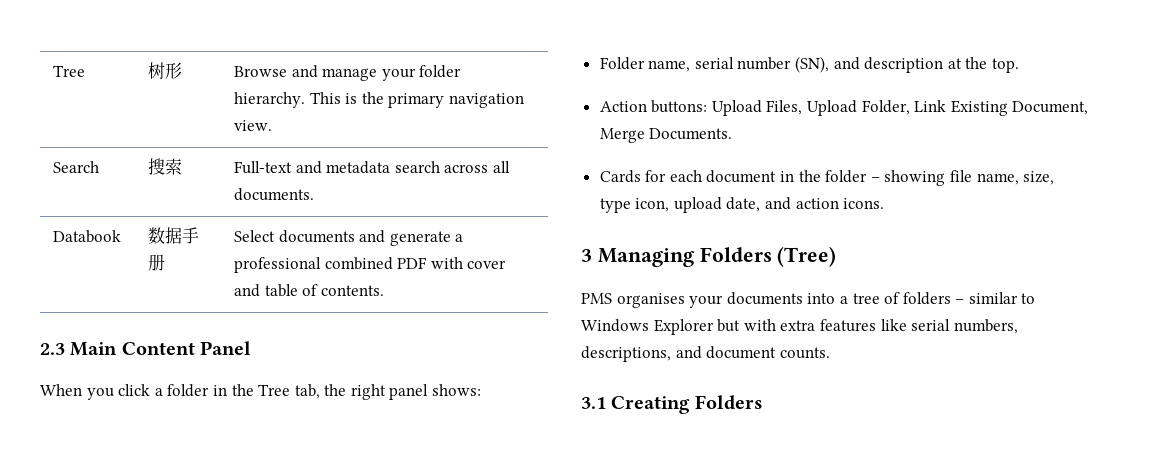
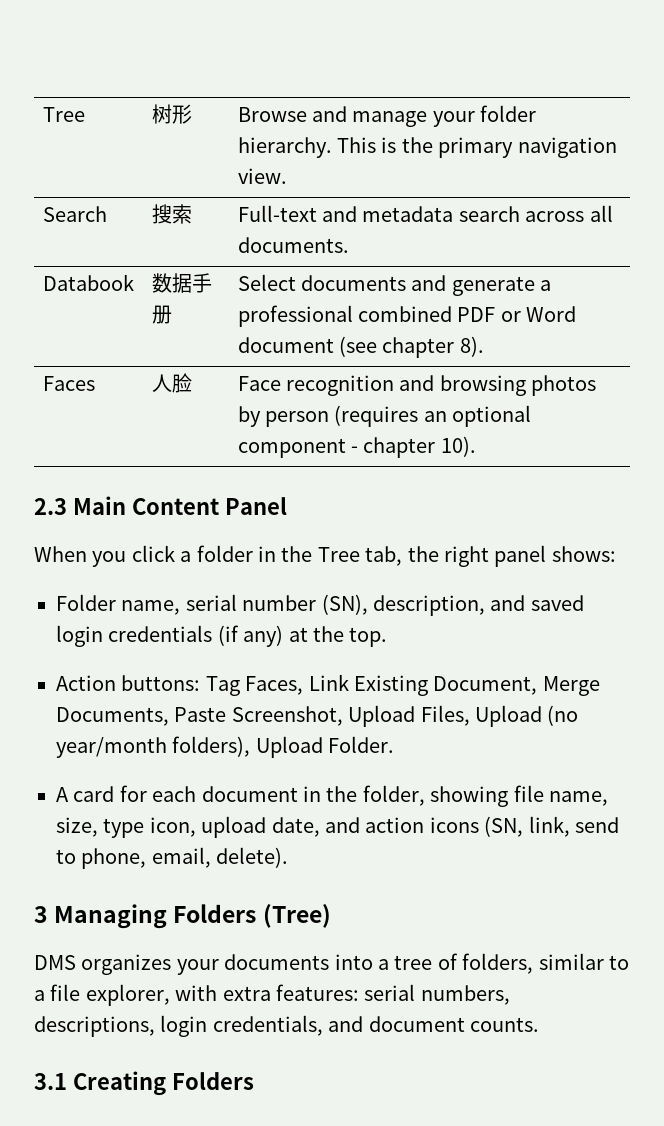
- Databook | 数据手册 | Select documents and generate a professional combined PDF with cover and table of contents.
+ Databook | 数据手册 | Select documents and generate a professional combined PDF or Word document (see chapter 8).
+ Faces | 人脸 | Face recognition and browsing photos by person (requires an optional component - chapter 10).
- Folder name, serial number (SN), and description at the top.
+ Folder name, serial number (SN), description, and saved login credentials (if any) at the top.
- Action buttons: Upload Files, Upload Folder, Link Existing Document, Merge Documents.
- Cards for each document in the folder – showing file name, size, type icon, upload date, and action icons.
+ Action buttons: Tag Faces, Link Existing Document, Merge Documents, Paste Screenshot, Upload Files, Upload (no year/month folders), Upload Folder.
+ A card for each document in the folder, showing file name, size, type icon, upload date, and action icons (SN, link, send to phone, email, delete).
- PMS organises your documents into a tree of folders – similar to Windows Explorer but with extra features like serial numbers, descriptions, and document counts.
+ DMS organizes your documents into a tree of folders, similar to a file explorer, with extra features: serial numbers, descriptions, login credentials, and document counts.

